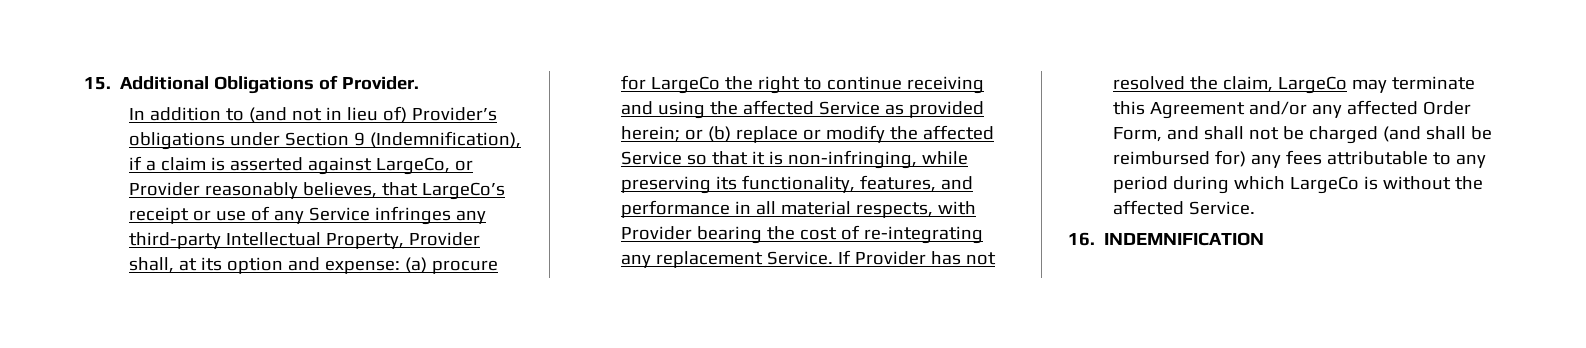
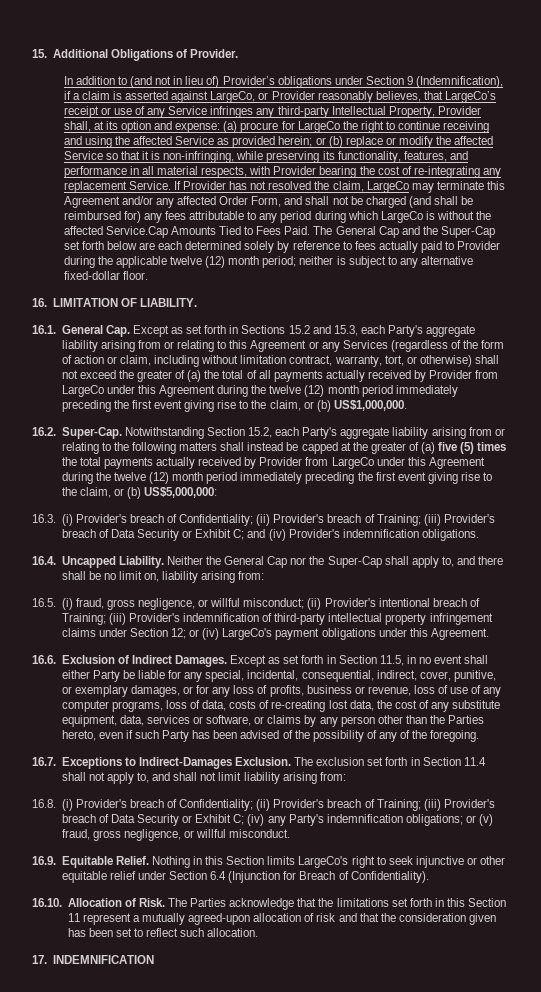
- If Provider has not resolved the claim, LargeCo may terminate this Agreement and/or any affected Order Form, and shall not be charged (and shall be reimbursed for) any fees attributable to any period during which LargeCo is without the affected Service.
- 16. INDEMNIFICATION
+ If Provider has not resolved the claim, LargeCo may terminate this Agreement and/or any affected Order Form, and shall not be charged (and shall be reimbursed for) any fees attributable to any period during which LargeCo is without the affected Service.Cap Amounts Tied to Fees Paid. The General Cap and the Super-Cap set forth below are each determined solely by reference to fees actually paid to Provider during the applicable twelve (12) month period; neither is subject to any alternative fixed-dollar floor.
+ 16. LIMITATION OF LIABILITY.
+ 16.1. General Cap. Except as set forth in Sections 15.2 and 15.3, each Party's aggregate liability arising from or relating to this Agreement or any Services (regardless of the form of action or claim, including without limitation contract, warranty, tort, or otherwise) shall not exceed the greater of (a) the total of all payments actually received by Provider from LargeCo under this Agreement during the twelve (12) month period immediately preceding the first event giving rise to the claim, or (b) US$1,000,000.
+ 16.2. Super-Cap. Notwithstanding Section 15.2, each Party's aggregate liability arising from or relating to the following matters shall instead be capped at the greater of (a) five (5) times the total payments actually received by Provider from LargeCo under this Agreement during the twelve (12) month period immediately preceding the first event giving rise to the claim, or (b) US$5,000,000:
+ 16.3. (i) Provider's breach of Confidentiality; (ii) Provider's breach of Training; (iii) Provider's breach of Data Security or Exhibit C; and (iv) Provider's indemnification obligations.
+ 16.4. Uncapped Liability. Neither the General Cap nor the Super-Cap shall apply to, and there shall be no limit on, liability arising from:
+ 16.5. (i) fraud, gross negligence, or willful misconduct; (ii) Provider's intentional breach of Training; (iii) Provider's indemnification of third-party intellectual property infringement claims under Section 12; or (iv) LargeCo's payment obligations under this Agreement.
+ 16.6. Exclusion of Indirect Damages. Except as set forth in Section 11.5, in no event shall either Party be liable for any special, incidental, consequential, indirect, cover, punitive, or exemplary damages, or for any loss of profits, business or revenue, loss of use of any computer programs, loss of data, costs of re-creating lost data, the cost of any substitute equipment, data, services or software, or claims by any person other than the Parties hereto, even if such Party has been advised of the possibility of any of the foregoing.
+ 16.7. Exceptions to Indirect-Damages Exclusion. The exclusion set forth in Section 11.4 shall not apply to, and shall not limit liability arising from:
+ 16.8. (i) Provider's breach of Confidentiality; (ii) Provider's breach of Training; (iii) Provider's breach of Data Security or Exhibit C; (iv) any Party's indemnification obligations; or (v) fraud, gross negligence, or willful misconduct.
+ 16.9. Equitable Relief. Nothing in this Section limits LargeCo's right to seek injunctive or other equitable relief under Section 6.4 (Injunction for Breach of Confidentiality).
+ 16.10. Allocation of Risk. The Parties acknowledge that the limitations set forth in this Section 11 represent a mutually agreed-upon allocation of risk and that the consideration given has been set to reflect such allocation.
+ 17. INDEMNIFICATION

